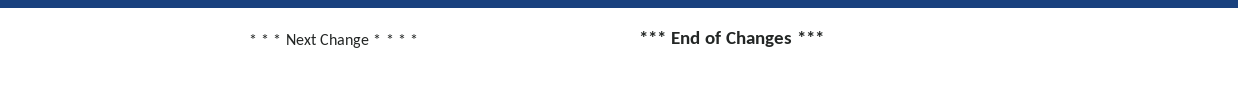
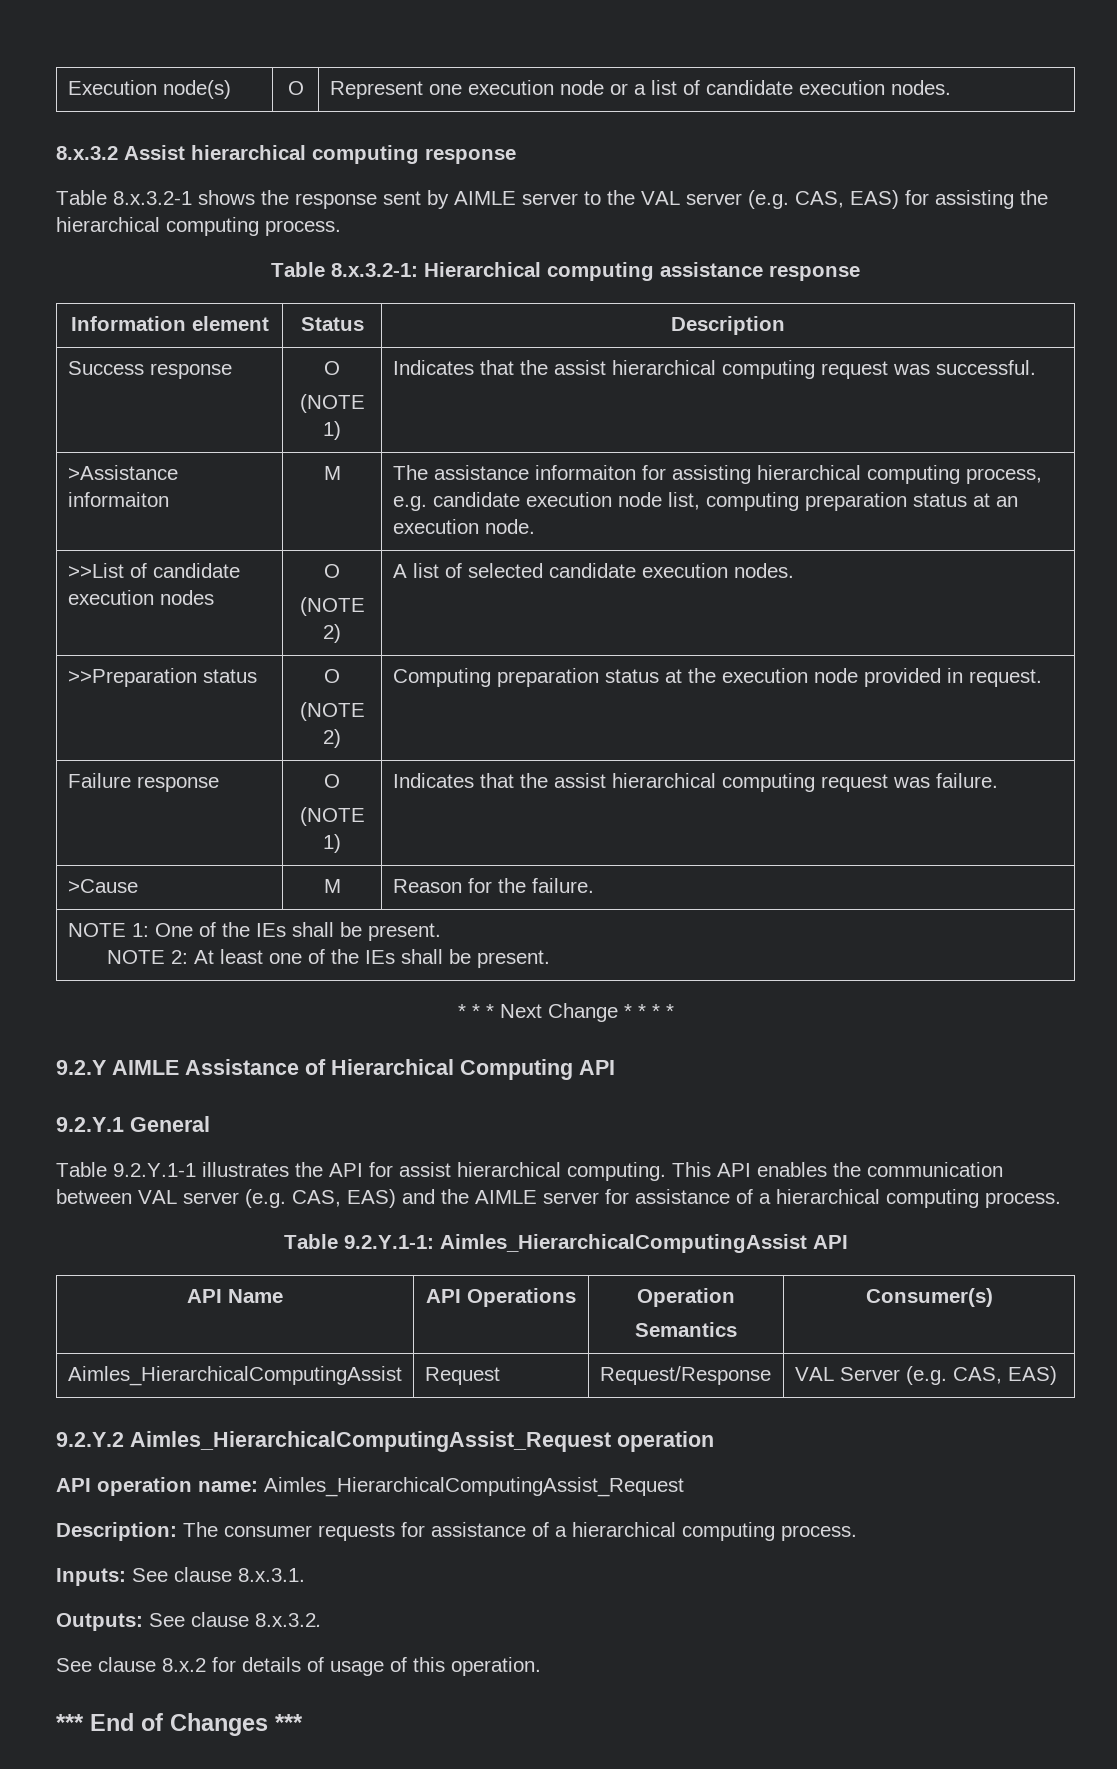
+ Execution node(s) | O | Represent one execution node or a list of candidate execution nodes.
+ 8.x.3.2 Assist hierarchical computing response
+ Table 8.x.3.2-1 shows the response sent by AIMLE server to the VAL server (e.g. CAS, EAS) for assisting the hierarchical computing process.
+ Table 8.x.3.2-1: Hierarchical computing assistance response
+ Information element | Status | Description
+ Success response | O
+ (NOTE 1) | Indicates that the assist hierarchical computing request was successful.
+ >Assistance informaiton | M | The assistance informaiton for assisting hierarchical computing process, e.g. candidate execution node list, computing preparation status at an execution node.
+ >>List of candidate execution nodes | O
+ (NOTE 2) | A list of selected candidate execution nodes.
+ >>Preparation status | O
+ (NOTE 2) | Computing preparation status at the execution node provided in request.
+ Failure response | O
+ (NOTE 1) | Indicates that the assist hierarchical computing request was failure.
+ >Cause | M | Reason for the failure.
+ NOTE 1: One of the IEs shall be present.
+ NOTE 2: At least one of the IEs shall be present.
+ 9.2.Y AIMLE Assistance of Hierarchical Computing API
+ 9.2.Y.1 General
+ Table 9.2.Y.1-1 illustrates the API for assist hierarchical computing. This API enables the communication between VAL server (e.g. CAS, EAS) and the AIMLE server for assistance of a hierarchical computing process.
+ Table 9.2.Y.1-1: Aimles_HierarchicalComputingAssist API
+ API Name | API Operations | Operation
+ Semantics | Consumer(s)
+ Aimles_HierarchicalComputingAssist | Request | Request/Response | VAL Server (e.g. CAS, EAS)
+ 9.2.Y.2 Aimles_HierarchicalComputingAssist_Request operation
+ API operation name: Aimles_HierarchicalComputingAssist_Request
+ Description: The consumer requests for assistance of a hierarchical computing process.
+ Inputs: See clause 8.x.3.1.
+ Outputs: See clause 8.x.3.2.
+ See clause 8.x.2 for details of usage of this operation.

